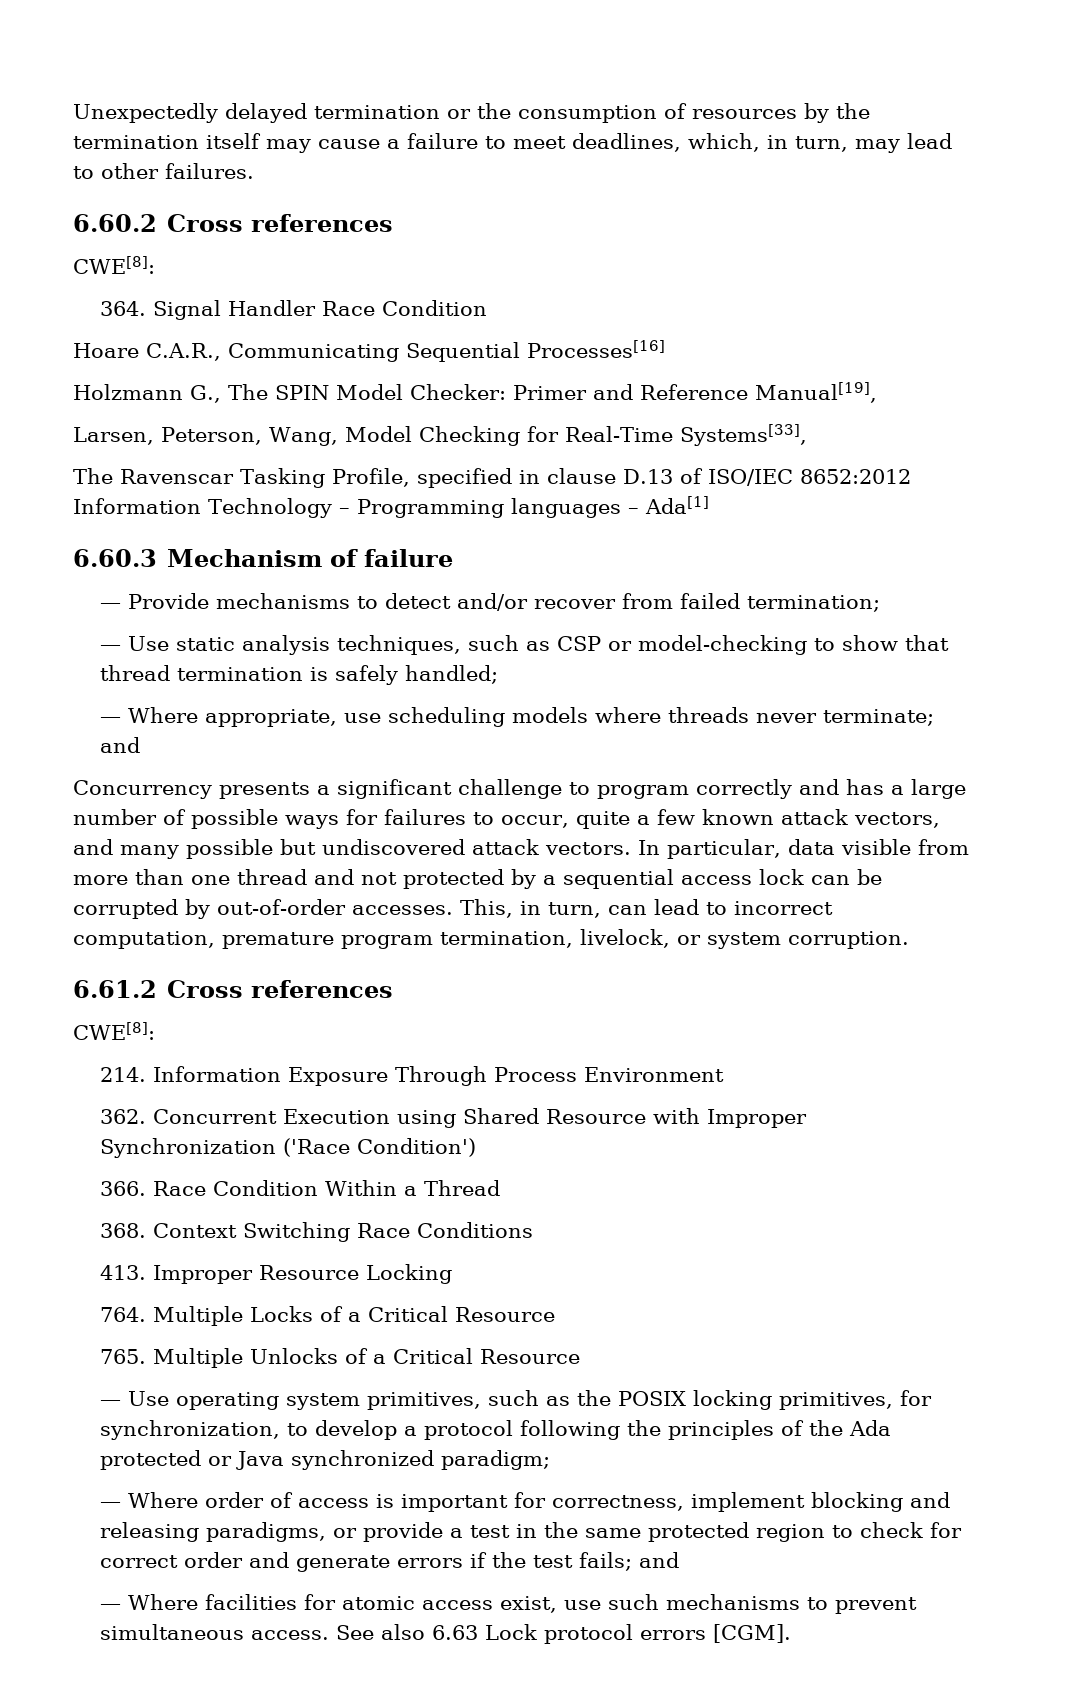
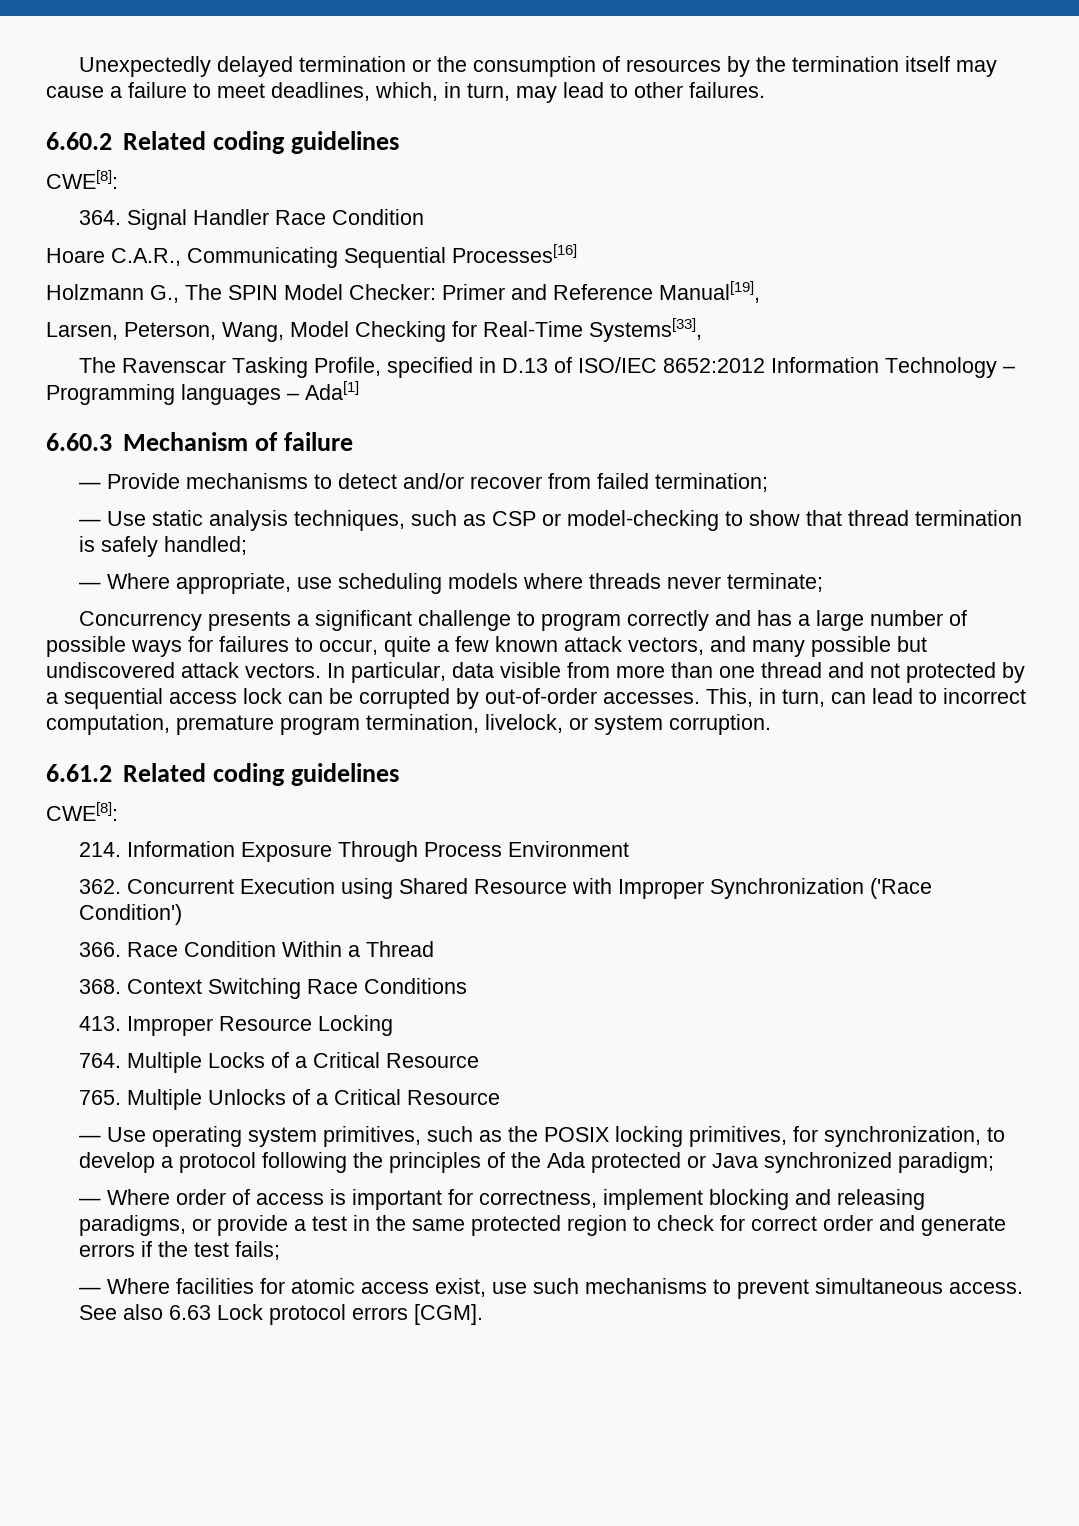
- 6.60.2 Cross references
+ 6.60.2 Related coding guidelines
- The Ravenscar Tasking Profile, specified in clause D.13 of ISO/IEC 8652:2012 Information Technology – Programming languages – Ada[1]
+ The Ravenscar Tasking Profile, specified in D.13 of ISO/IEC 8652:2012 Information Technology – Programming languages – Ada[1]
- — Where appropriate, use scheduling models where threads never terminate; and
+ — Where appropriate, use scheduling models where threads never terminate;
- 6.61.2 Cross references
+ 6.61.2 Related coding guidelines
- — Where order of access is important for correctness, implement blocking and releasing paradigms, or provide a test in the same protected region to check for correct order and generate errors if the test fails; and
+ — Where order of access is important for correctness, implement blocking and releasing paradigms, or provide a test in the same protected region to check for correct order and generate errors if the test fails;

